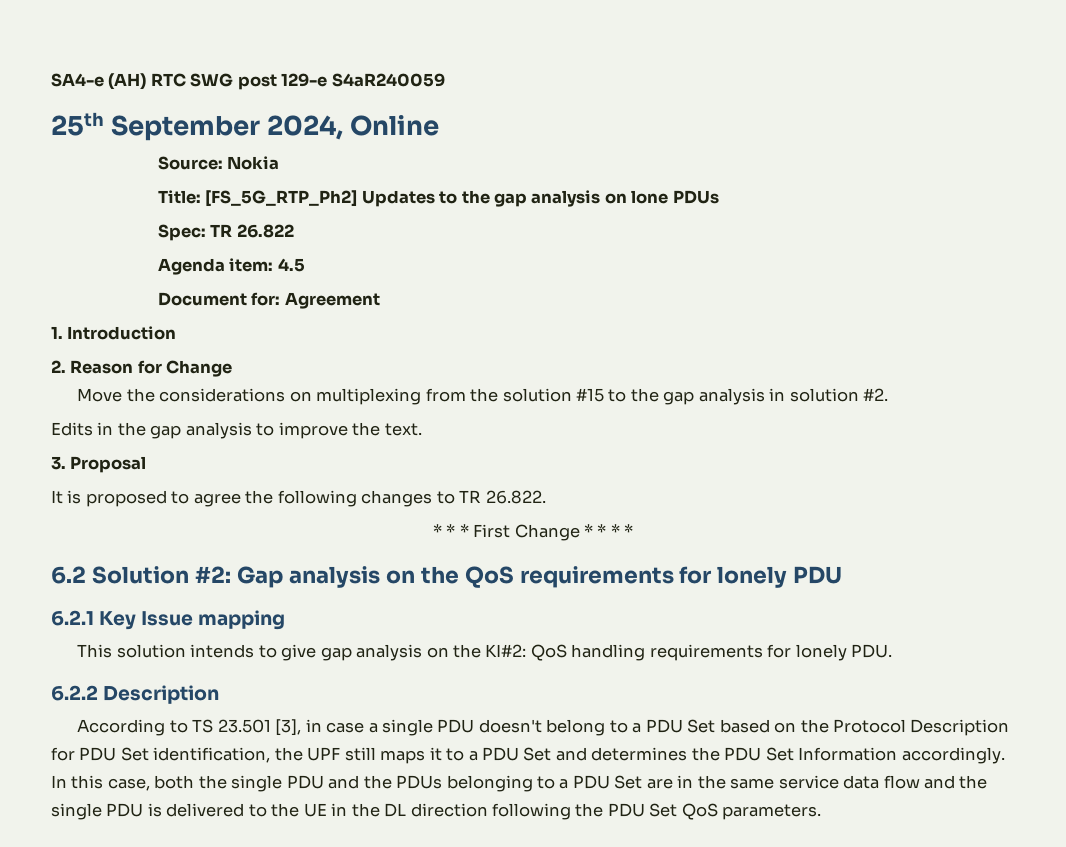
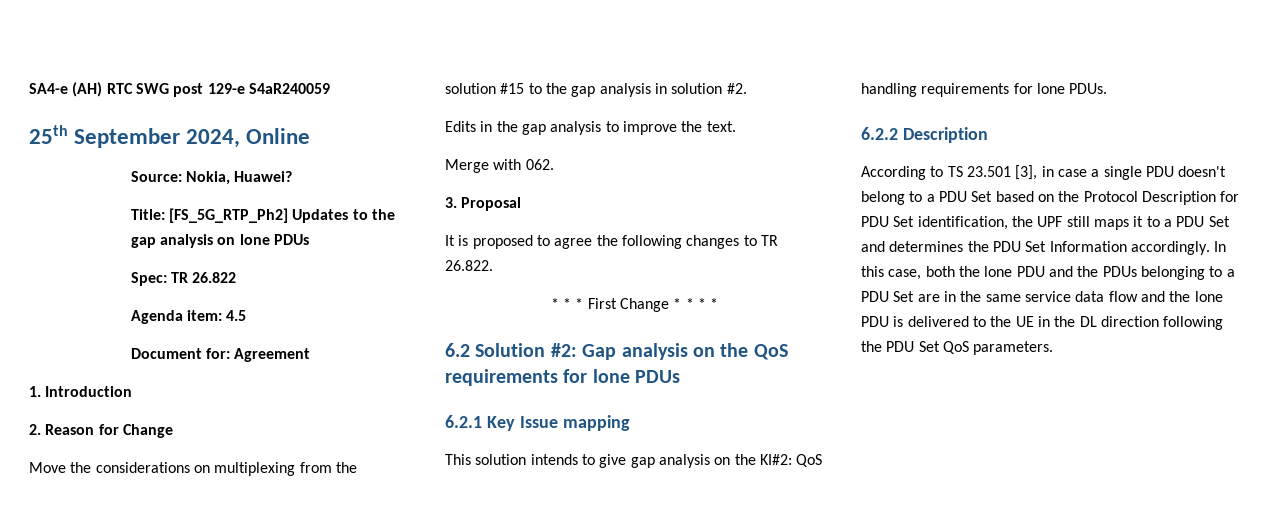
- Source: Nokia
+ Source: Nokia, Huawei?
+ Merge with 062.
- 6.2 Solution #2: Gap analysis on the QoS requirements for lonely PDU
+ 6.2 Solution #2: Gap analysis on the QoS requirements for lone PDUs
- This solution intends to give gap analysis on the KI#2: QoS handling requirements for lonely PDU.
+ This solution intends to give gap analysis on the KI#2: QoS handling requirements for lone PDUs.
- In this case, both the single PDU and the PDUs belonging to a PDU Set are in the same service data flow and the single PDU is delivered to the UE in the DL direction following the PDU Set QoS parameters.
+ In this case, both the lone PDU and the PDUs belonging to a PDU Set are in the same service data flow and the lone PDU is delivered to the UE in the DL direction following the PDU Set QoS parameters.

